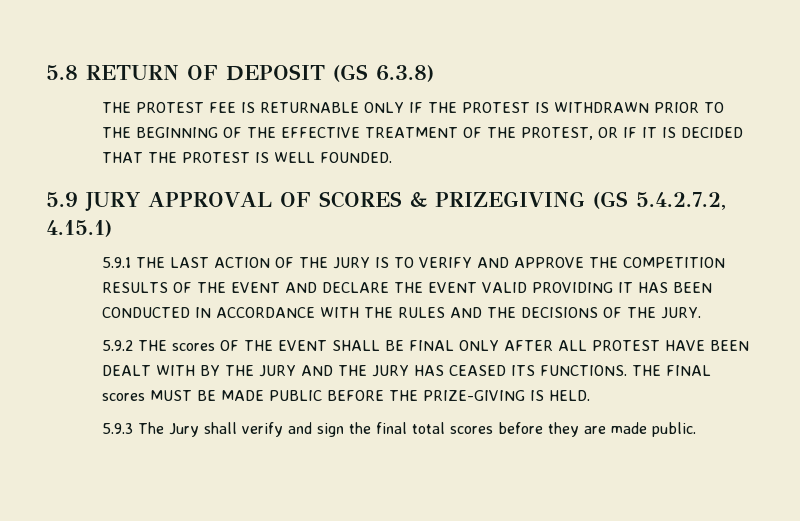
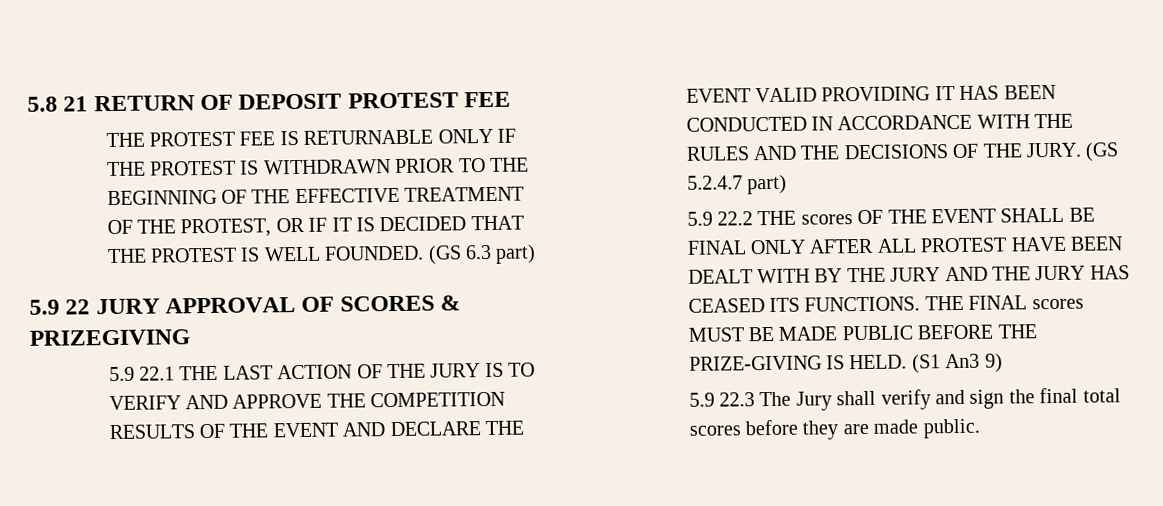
- 5.8 RETURN OF DEPOSIT (GS 6.3.8)
+ 5.8 21 RETURN OF DEPOSIT PROTEST FEE
- THE PROTEST FEE IS RETURNABLE ONLY IF THE PROTEST IS WITHDRAWN PRIOR TO THE BEGINNING OF THE EFFECTIVE TREATMENT OF THE PROTEST, OR IF IT IS DECIDED THAT THE PROTEST IS WELL FOUNDED.
- 5.9 JURY APPROVAL OF SCORES & PRIZEGIVING (GS 5.4.2.7.2, 4.15.1)
- 5.9.1 THE LAST ACTION OF THE JURY IS TO VERIFY AND APPROVE THE COMPETITION RESULTS OF THE EVENT AND DECLARE THE EVENT VALID PROVIDING IT HAS BEEN CONDUCTED IN ACCORDANCE WITH THE RULES AND THE DECISIONS OF THE JURY.
- 5.9.2 THE scores OF THE EVENT SHALL BE FINAL ONLY AFTER ALL PROTEST HAVE BEEN DEALT WITH BY THE JURY AND THE JURY HAS CEASED ITS FUNCTIONS.
+ THE PROTEST FEE IS RETURNABLE ONLY IF THE PROTEST IS WITHDRAWN PRIOR TO THE BEGINNING OF THE EFFECTIVE TREATMENT OF THE PROTEST, OR IF IT IS DECIDED THAT THE PROTEST IS WELL FOUNDED. (GS 6.3 part)
+ 5.9 22 JURY APPROVAL OF SCORES & PRIZEGIVING
+ 5.9 22.1 THE LAST ACTION OF THE JURY IS TO VERIFY AND APPROVE THE COMPETITION RESULTS OF THE EVENT AND DECLARE THE EVENT VALID PROVIDING IT HAS BEEN CONDUCTED IN ACCORDANCE WITH THE RULES AND THE DECISIONS OF THE JURY. (GS 5.2.4.7 part)
+ 5.9 22.2 THE scores OF THE EVENT SHALL BE FINAL ONLY AFTER ALL PROTEST HAVE BEEN DEALT WITH BY THE JURY AND THE JURY HAS CEASED ITS FUNCTIONS.
- THE FINAL scores MUST BE MADE PUBLIC BEFORE THE PRIZE-GIVING IS HELD.
- 5.9.3 The Jury shall verify and sign the final total scores before they are made public.
+ THE FINAL scores MUST BE MADE PUBLIC BEFORE THE PRIZE-GIVING IS HELD. (S1 An3 9)
+ 5.9 22.3 The Jury shall verify and sign the final total scores before they are made public.

